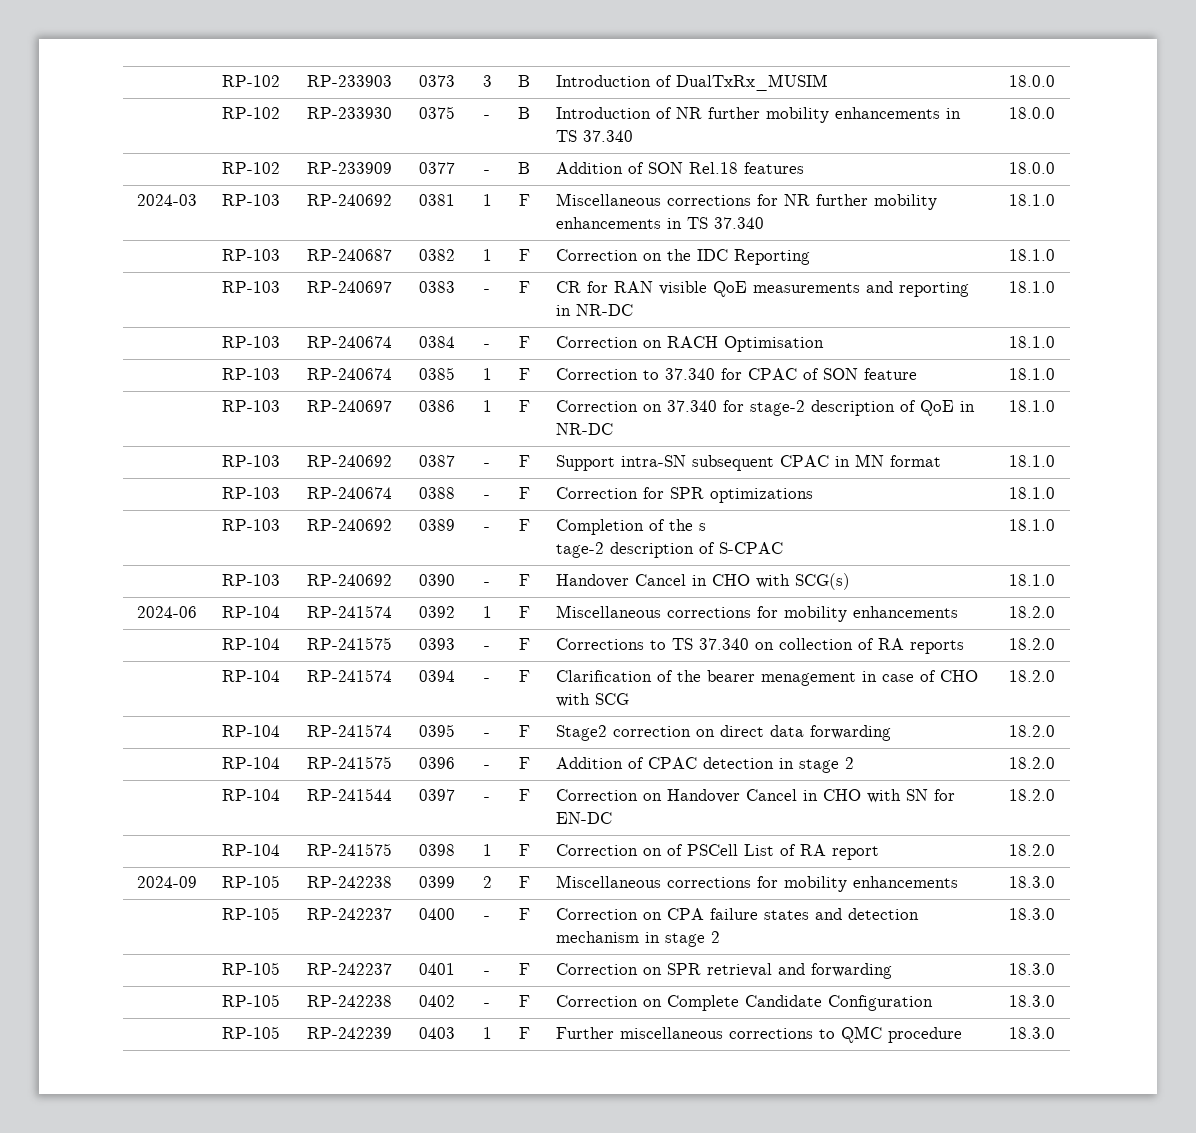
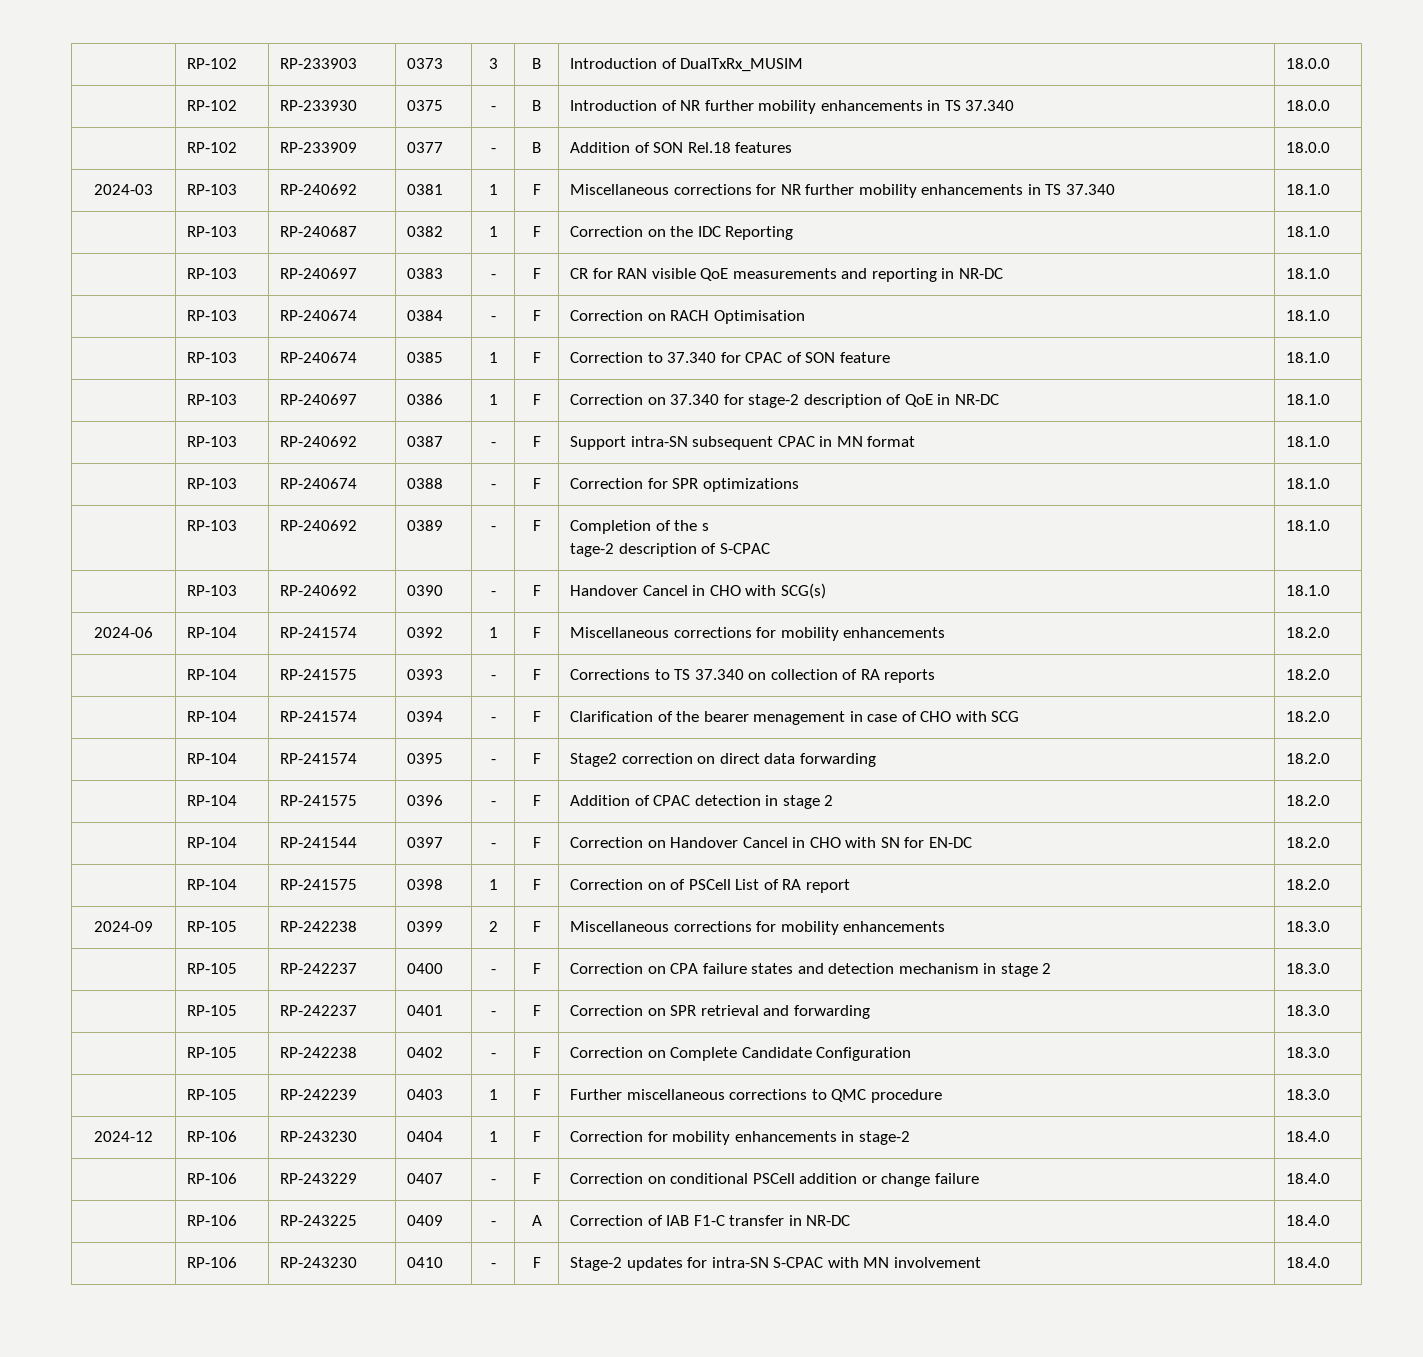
+ 2024-12 | RP-106 | RP-243230 | 0404 | 1 | F | Correction for mobility enhancements in stage-2 | 18.4.0
+ | RP-106 | RP-243229 | 0407 | - | F | Correction on conditional PSCell addition or change failure | 18.4.0
+ | RP-106 | RP-243225 | 0409 | - | A | Correction of IAB F1-C transfer in NR-DC | 18.4.0
+ | RP-106 | RP-243230 | 0410 | - | F | Stage-2 updates for intra-SN S-CPAC with MN involvement | 18.4.0

